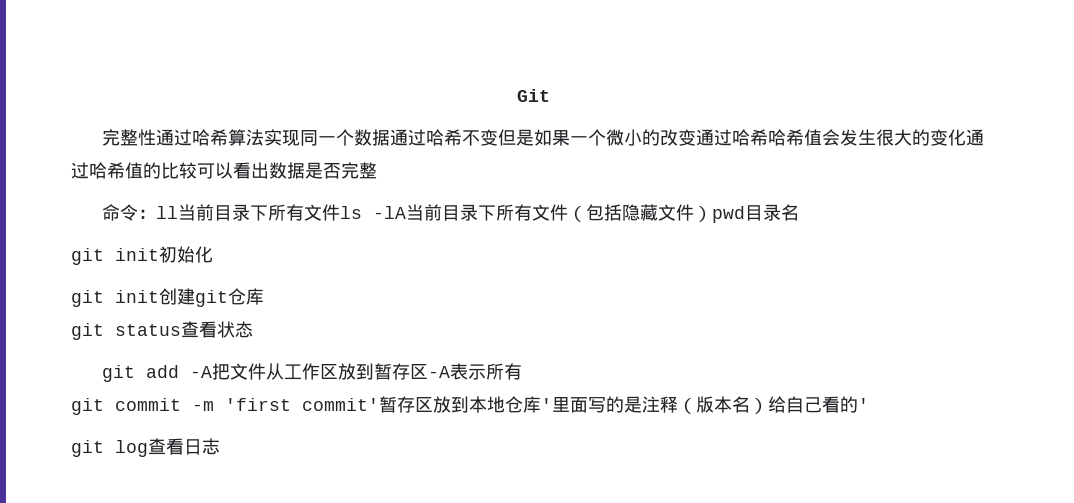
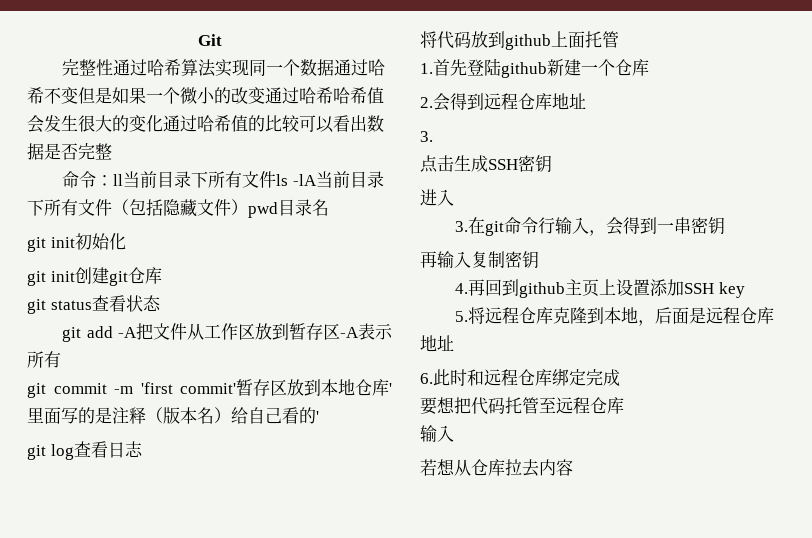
+ 将代码放到github上面托管
+ 1.首先登陆github新建一个仓库
+ 2.会得到远程仓库地址
+ 3.
+ 点击生成SSH密钥
+ 进入
+ 3.在git命令行输入，会得到一串密钥
+ 再输入复制密钥
+ 4.再回到github主页上设置添加SSH key
+ 5.将远程仓库克隆到本地，后面是远程仓库地址
+ 6.此时和远程仓库绑定完成
+ 要想把代码托管至远程仓库
+ 输入
+ 若想从仓库拉去内容

